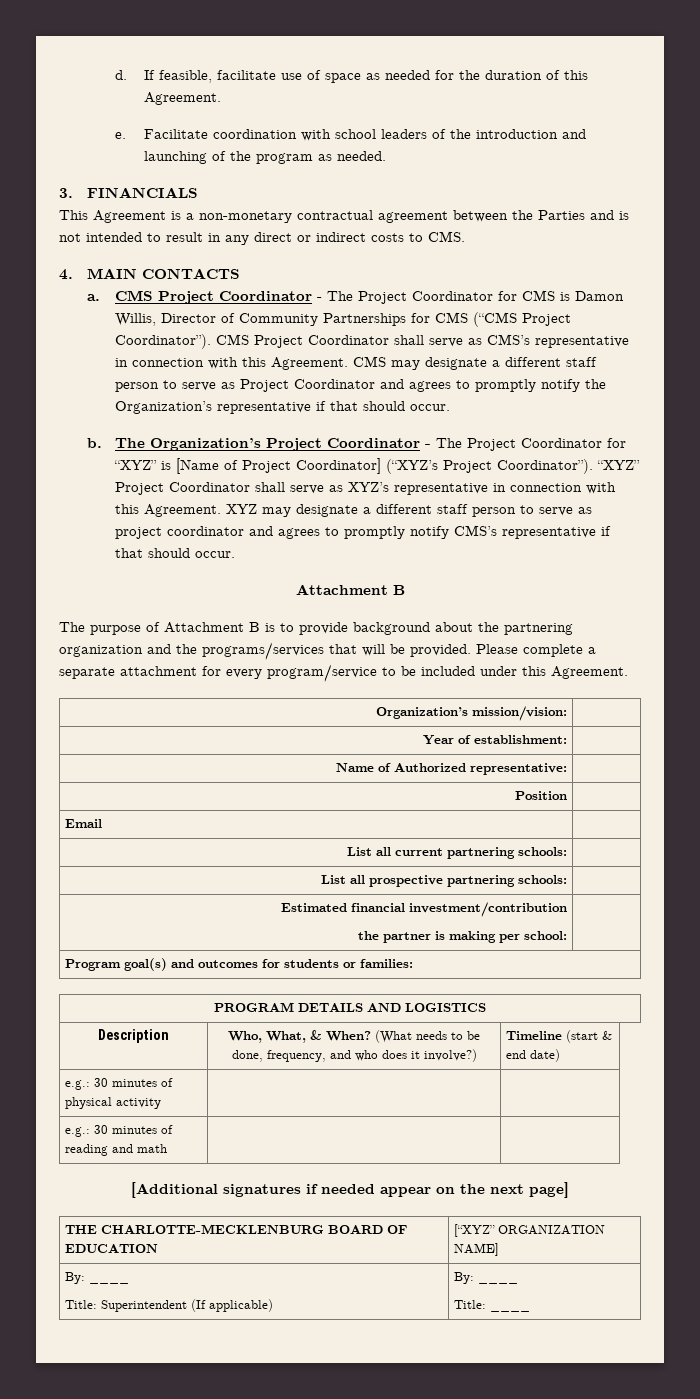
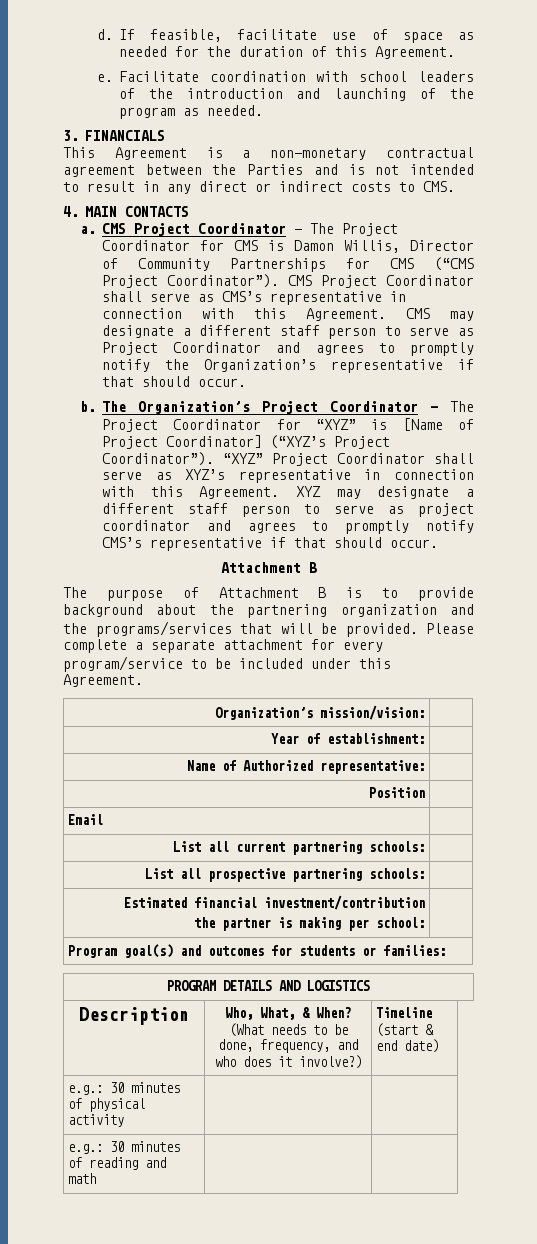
- [Additional signatures if needed appear on the next page]
- THE CHARLOTTE-MECKLENBURG BOARD OF EDUCATION | [“XYZ” ORGANIZATION NAME]
- By: ____
- Title: Superintendent (If applicable) | By: ____
- Title: ____

